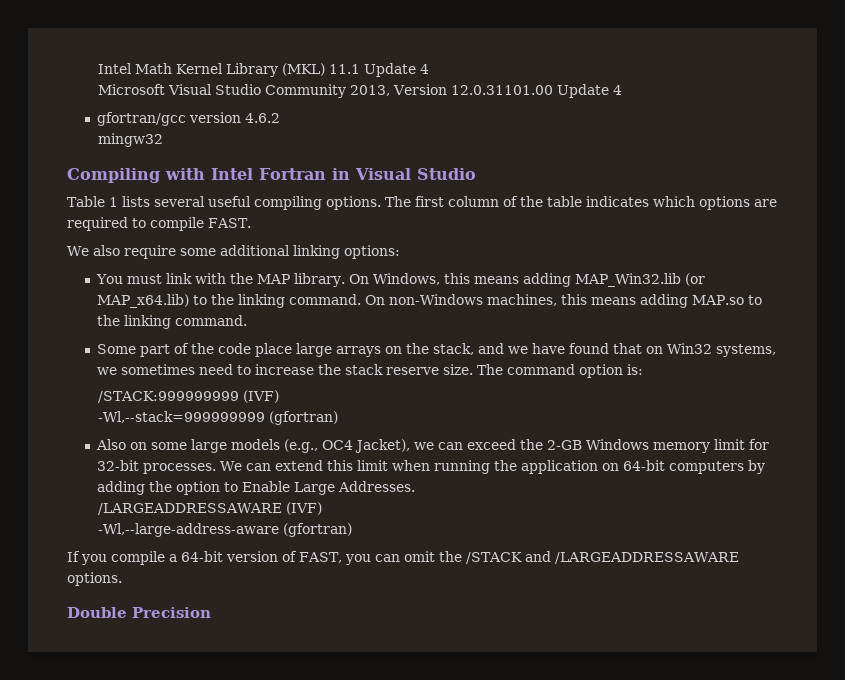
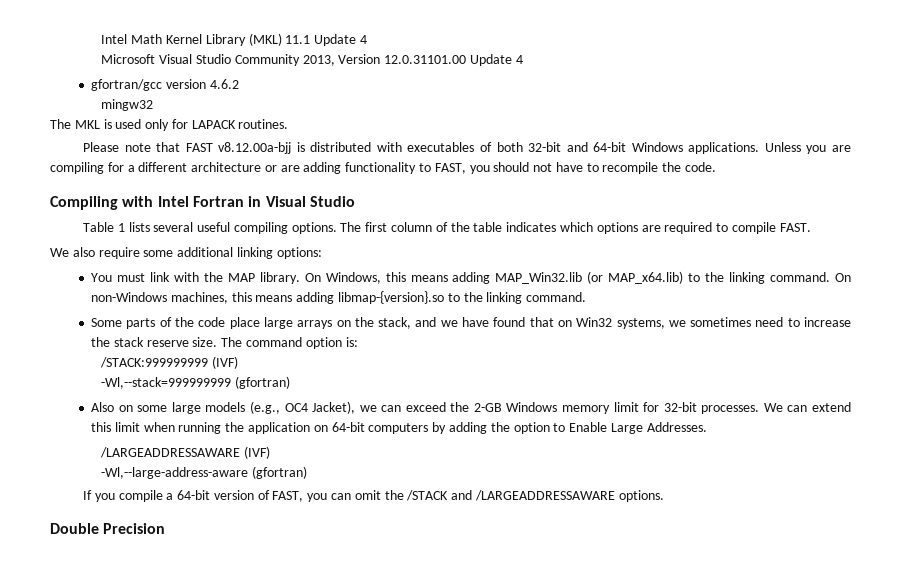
+ The MKL is used only for LAPACK routines.
+ Please note that FAST v8.12.00a-bjj is distributed with executables of both 32-bit and 64-bit Windows applications. Unless you are compiling for a different architecture or are adding functionality to FAST, you should not have to recompile the code.
- On non-Windows machines, this means adding MAP.so to the linking command.
+ On non-Windows machines, this means adding libmap-{version}.so to the linking command.
- Some part of the code place large arrays on the stack, and we have found that on Win32 systems, we sometimes need to increase the stack reserve size.
+ Some parts of the code place large arrays on the stack, and we have found that on Win32 systems, we sometimes need to increase the stack reserve size.

